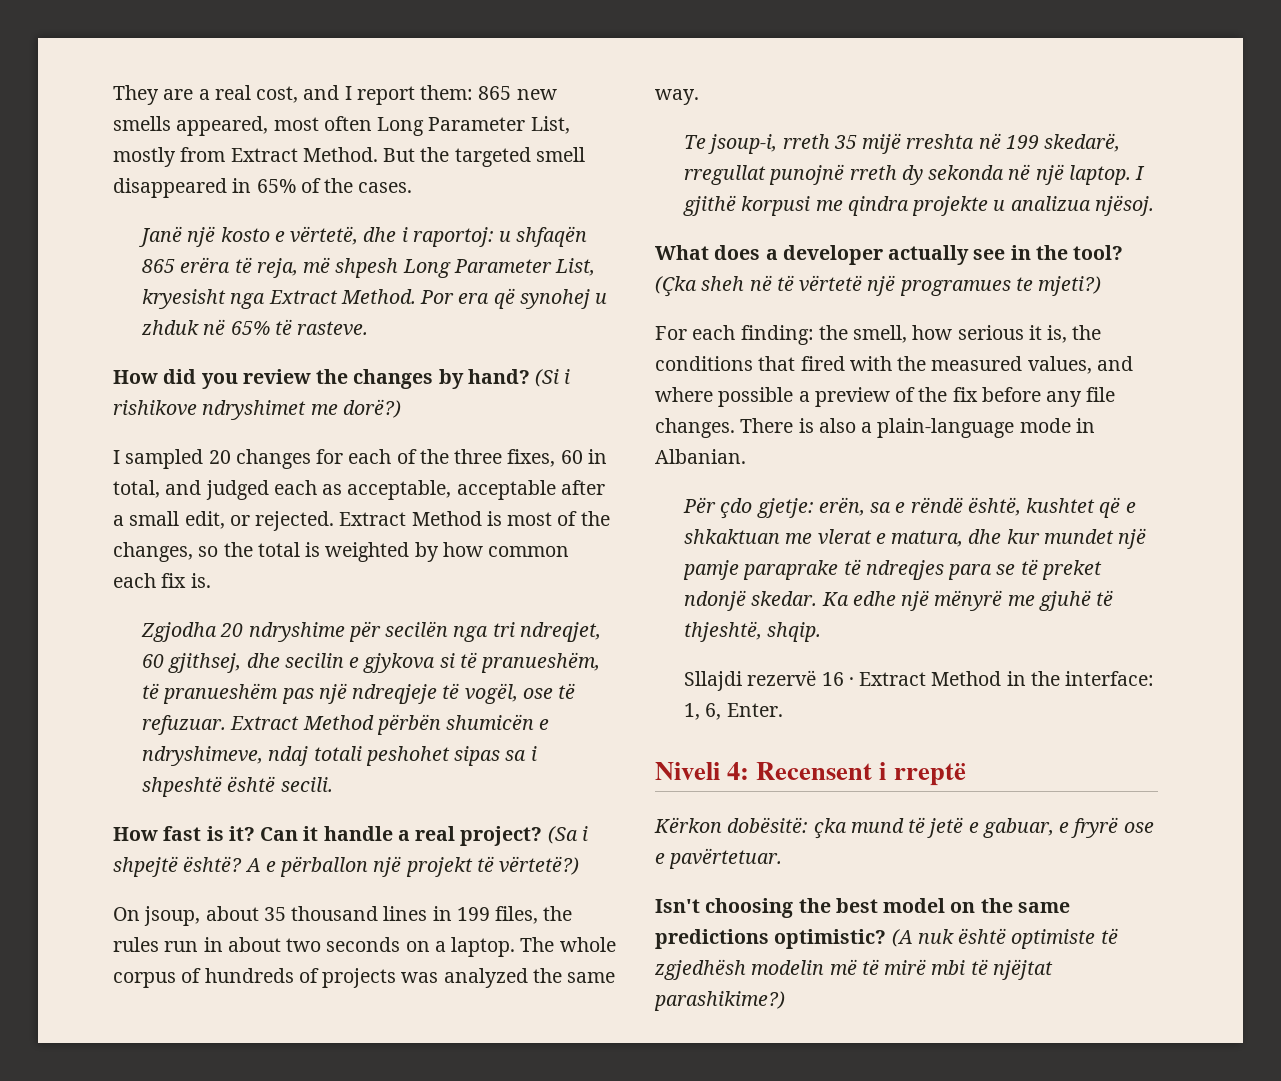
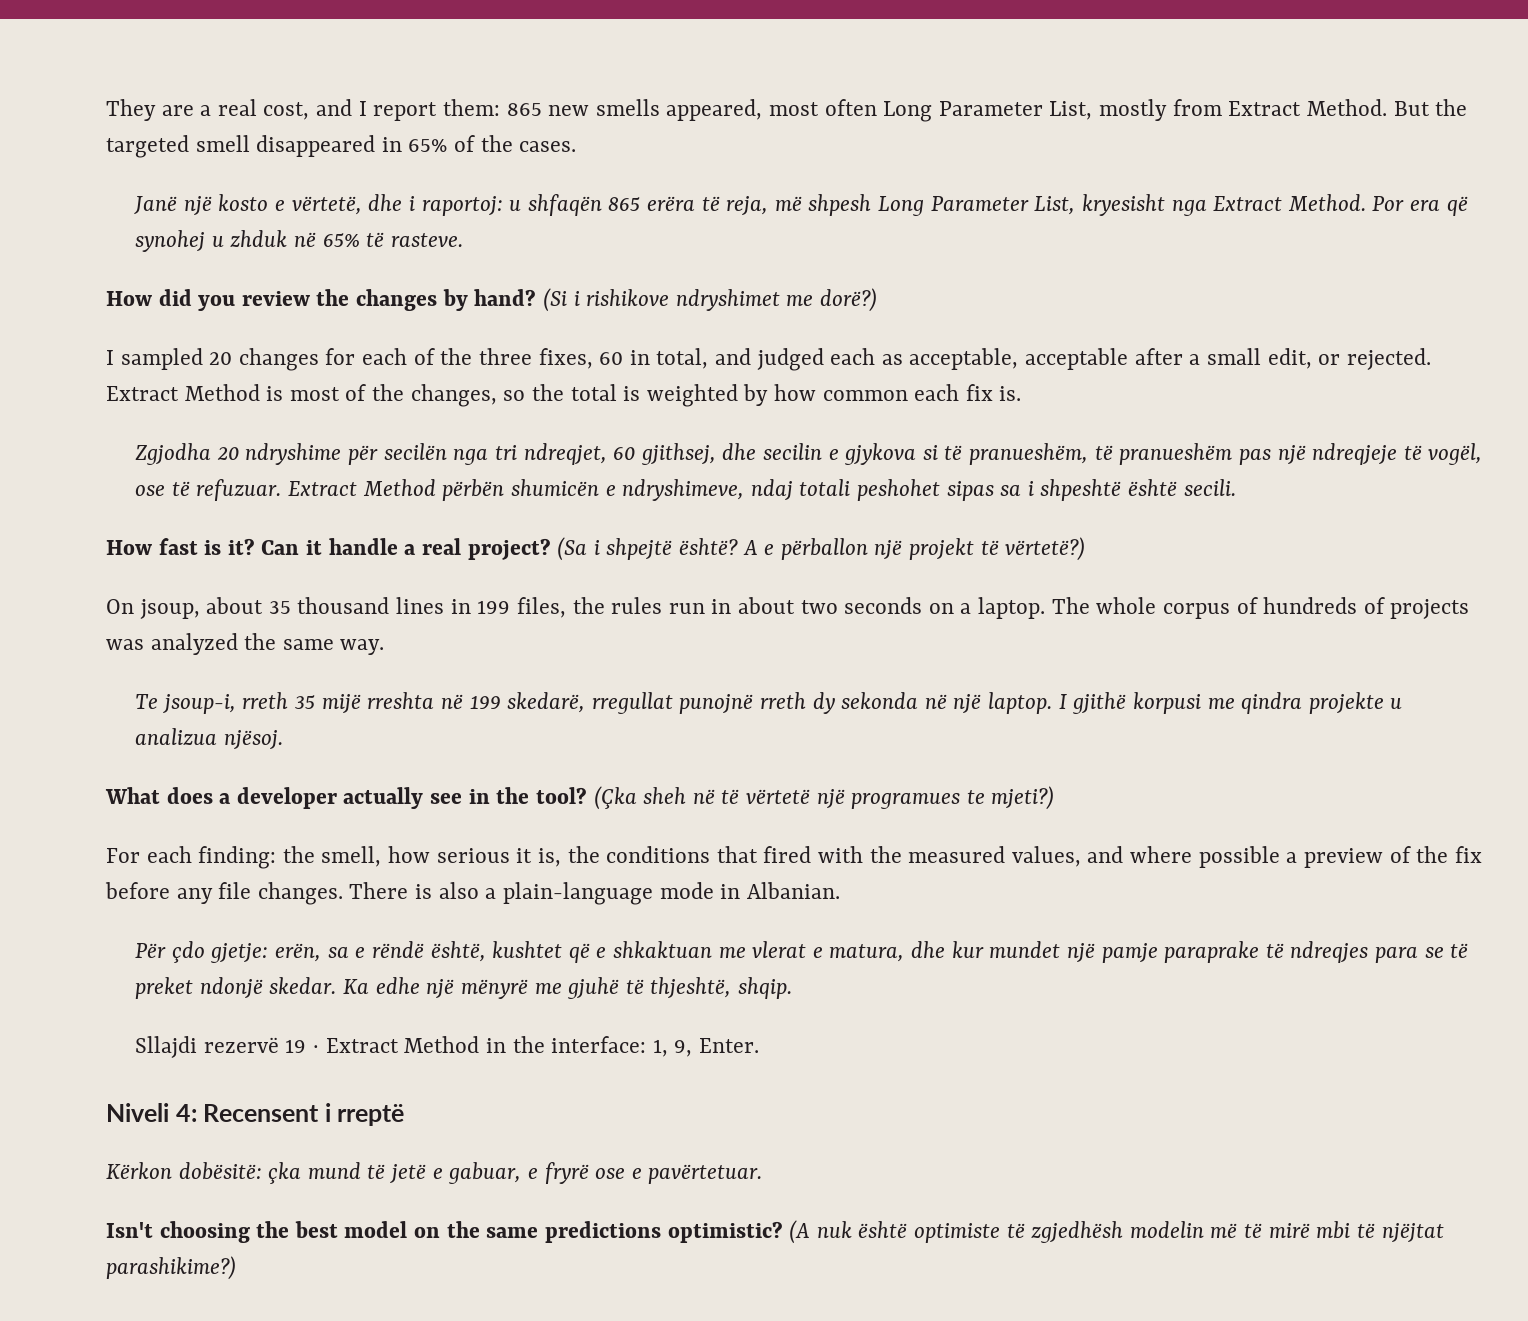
- Sllajdi rezervë 16 · Extract Method in the interface: 1, 6, Enter.
+ Sllajdi rezervë 19 · Extract Method in the interface: 1, 9, Enter.

